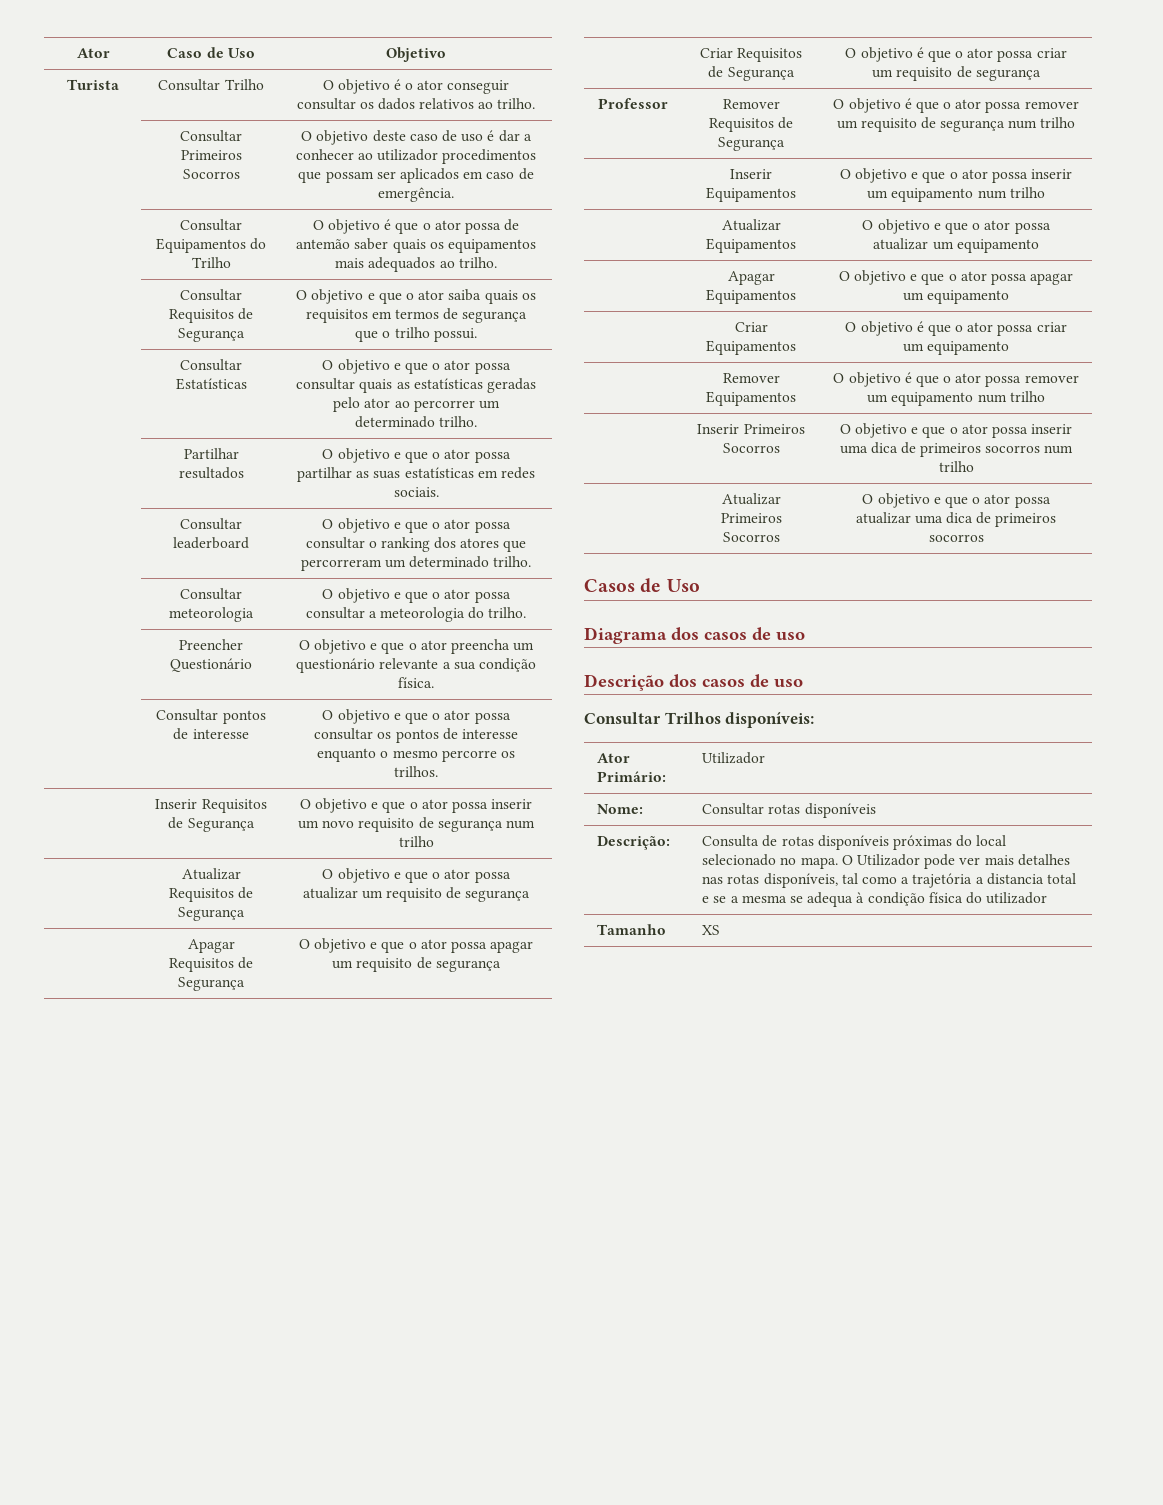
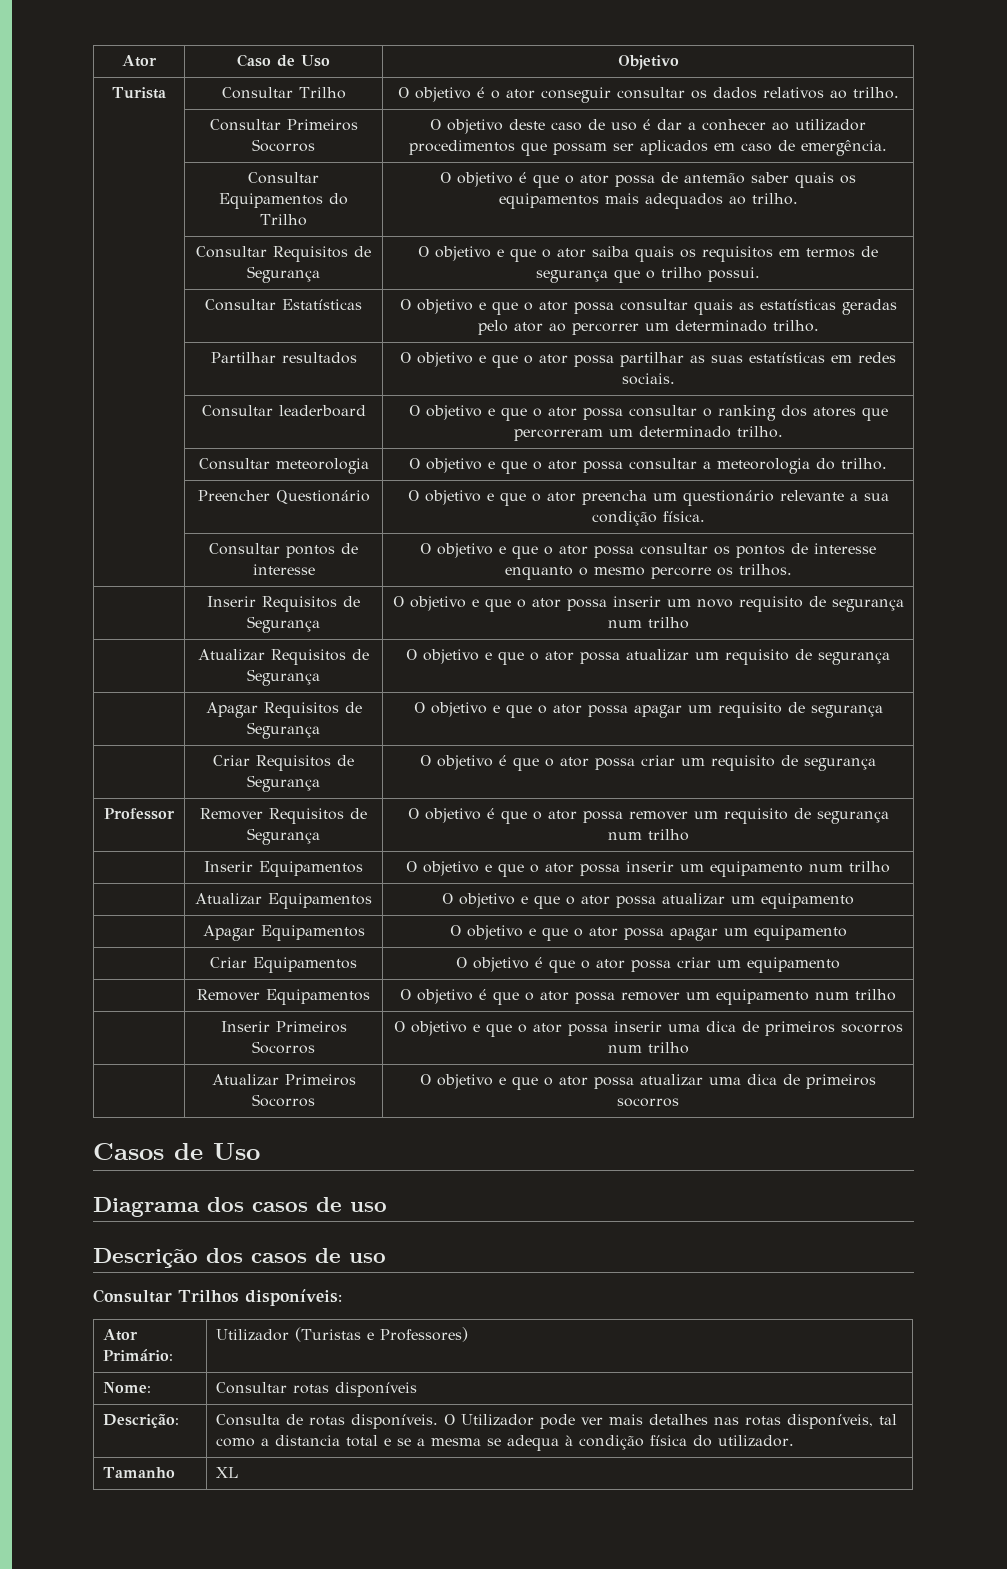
- Ator Primário: | Utilizador
+ Ator Primário: | Utilizador (Turistas e Professores)
- Descrição: | Consulta de rotas disponíveis próximas do local selecionado no mapa. O Utilizador pode ver mais detalhes nas rotas disponíveis, tal como a trajetória a distancia total e se a mesma se adequa à condição física do utilizador
+ Descrição: | Consulta de rotas disponíveis. O Utilizador pode ver mais detalhes nas rotas disponíveis, tal como a distancia total e se a mesma se adequa à condição física do utilizador.
- Tamanho | XS
+ Tamanho | XL

